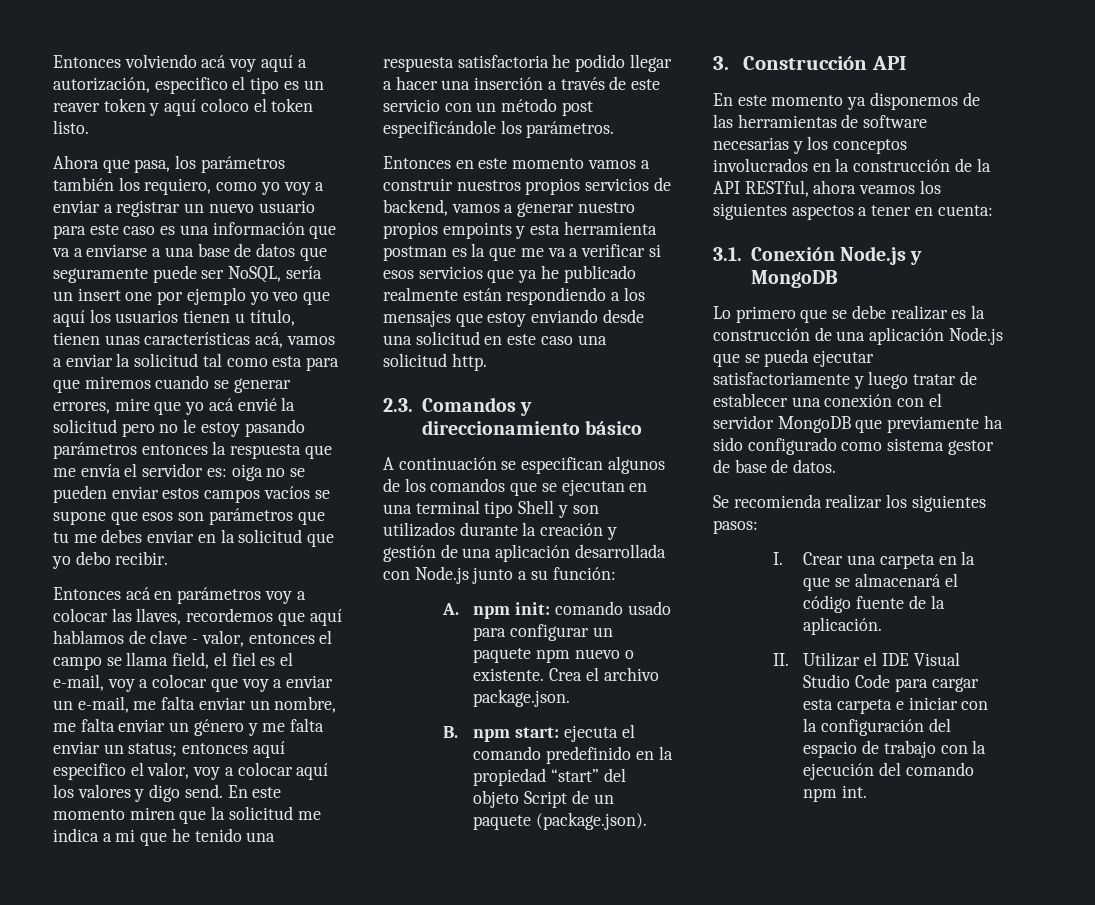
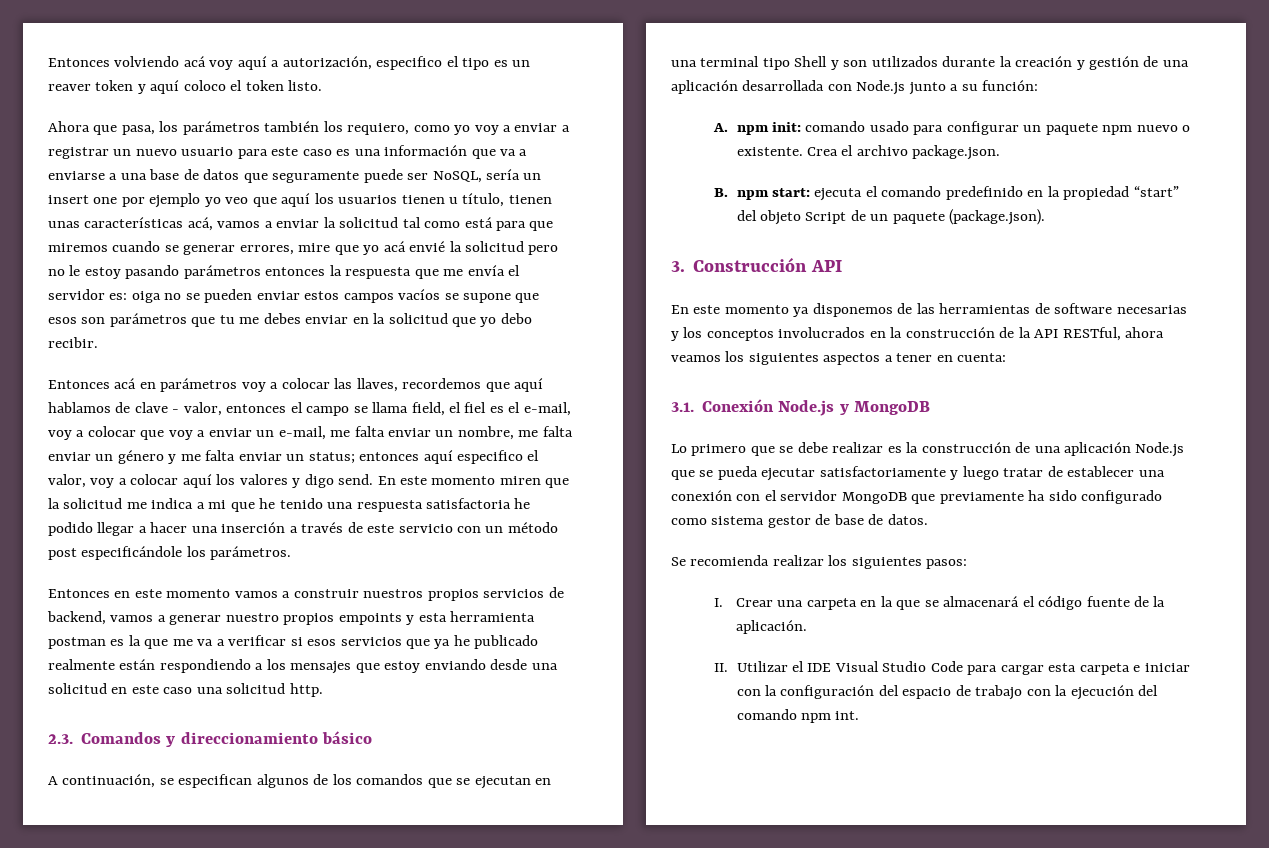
- Ahora que pasa, los parámetros también los requiero, como yo voy a enviar a registrar un nuevo usuario para este caso es una información que va a enviarse a una base de datos que seguramente puede ser NoSQL, sería un insert one por ejemplo yo veo que aquí los usuarios tienen u título, tienen unas características acá, vamos a enviar la solicitud tal como esta para que miremos cuando se generar errores, mire que yo acá envié la solicitud pero no le estoy pasando parámetros entonces la respuesta que me envía el servidor es:
+ Ahora que pasa, los parámetros también los requiero, como yo voy a enviar a registrar un nuevo usuario para este caso es una información que va a enviarse a una base de datos que seguramente puede ser NoSQL, sería un insert one por ejemplo yo veo que aquí los usuarios tienen u título, tienen unas características acá, vamos a enviar la solicitud tal como está para que miremos cuando se generar errores, mire que yo acá envié la solicitud pero no le estoy pasando parámetros entonces la respuesta que me envía el servidor es:
- A continuación se especifican algunos de los comandos que se ejecutan en una terminal tipo Shell y son utilizados durante la creación y gestión de una aplicación desarrollada con Node.js junto a su función:
+ A continuación, se especifican algunos de los comandos que se ejecutan en una terminal tipo Shell y son utilizados durante la creación y gestión de una aplicación desarrollada con Node.js junto a su función:

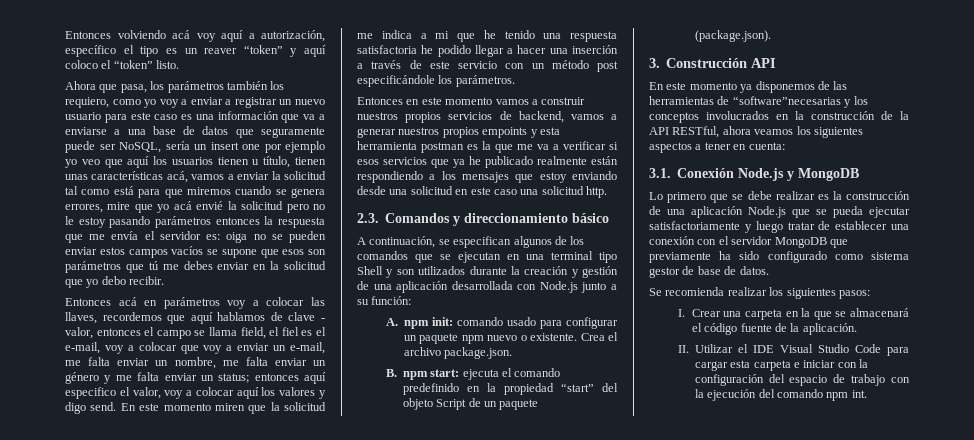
- Entonces volviendo acá voy aquí a autorización, especifico el tipo es un reaver token y aquí coloco el token listo.
+ Entonces volviendo acá voy aquí a autorización, específico el tipo es un reaver “token” y aquí coloco el “token” listo.
- Ahora que pasa, los parámetros también los requiero, como yo voy a enviar a registrar un nuevo usuario para este caso es una información que va a enviarse a una base de datos que seguramente puede ser NoSQL, sería un insert one por ejemplo yo veo que aquí los usuarios tienen u título, tienen unas características acá, vamos a enviar la solicitud tal como está para que miremos cuando se generar errores, mire que yo acá envié la solicitud pero no le estoy pasando parámetros entonces la respuesta que me envía el servidor es:
+ Ahora que pasa, los parámetros también los requiero, como yo voy a enviar a registrar un nuevo usuario para este caso es una información que va a enviarse a una base de datos que seguramente puede ser NoSQL, sería un insert one por ejemplo yo veo que aquí los usuarios tienen u título, tienen unas características acá, vamos a enviar la solicitud tal como está para que miremos cuando se genera errores, mire que yo acá envié la solicitud pero no le estoy pasando parámetros entonces la respuesta que me envía el servidor es:
- oiga no se pueden enviar estos campos vacíos se supone que esos son parámetros que tu me debes enviar en la solicitud que yo debo recibir.
+ oiga no se pueden enviar estos campos vacíos se supone que esos son parámetros que tú me debes enviar en la solicitud que yo debo recibir.
- Entonces en este momento vamos a construir nuestros propios servicios de backend, vamos a generar nuestro propios empoints y esta herramienta postman es la que me va a verificar si esos servicios que ya he publicado realmente están respondiendo a los mensajes que estoy enviando desde una solicitud en este caso una solicitud http.
+ Entonces en este momento vamos a construir nuestros propios servicios de backend, vamos a generar nuestros propios empoints y esta herramienta postman es la que me va a verificar si esos servicios que ya he publicado realmente están respondiendo a los mensajes que estoy enviando desde una solicitud en este caso una solicitud http.
- En este momento ya disponemos de las herramientas de software necesarias y los conceptos involucrados en la construcción de la API RESTful, ahora veamos los siguientes aspectos a tener en cuenta:
+ En este momento ya disponemos de las herramientas de “software”necesarias y los conceptos involucrados en la construcción de la API RESTful, ahora veamos los siguientes aspectos a tener en cuenta:

